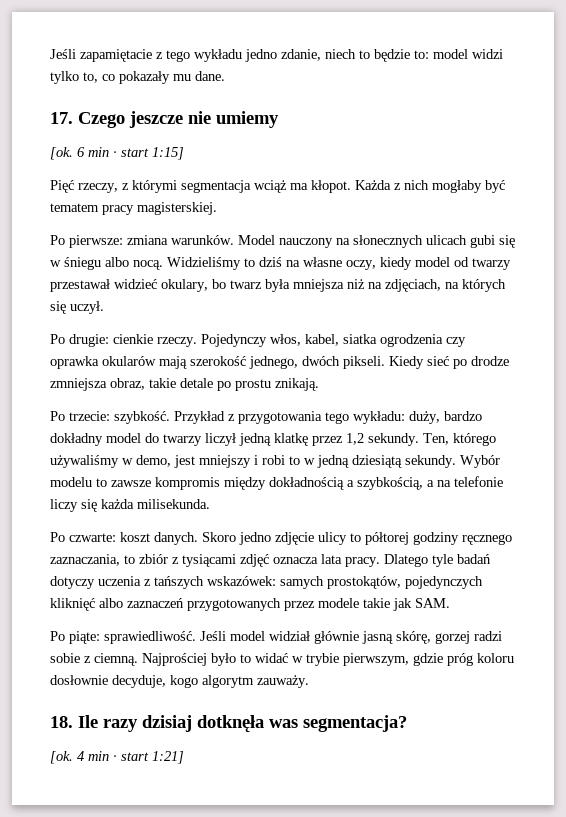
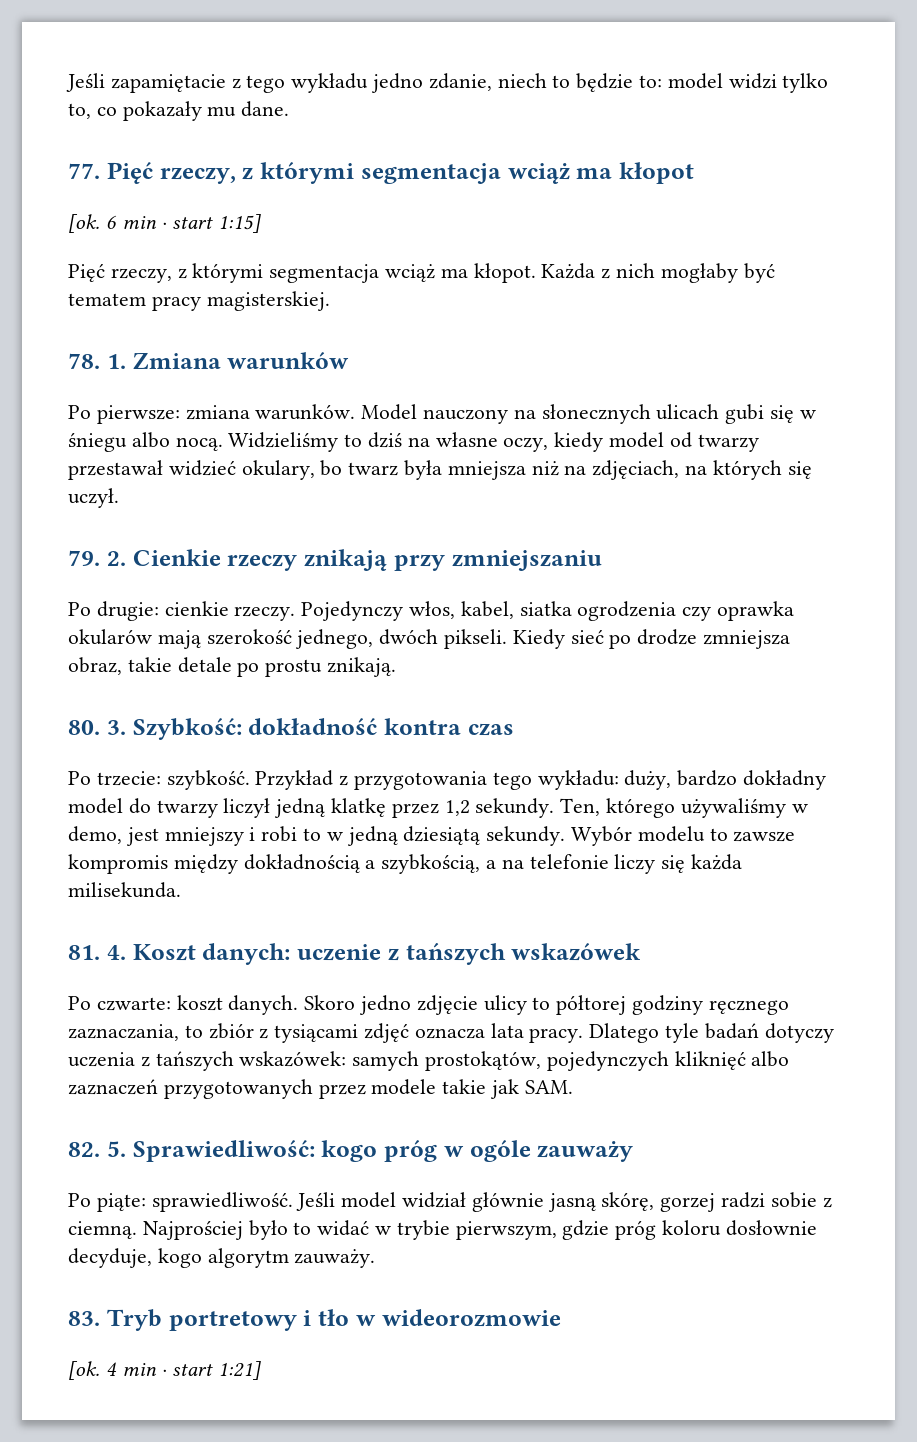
- 17. Czego jeszcze nie umiemy
+ 77. Pięć rzeczy, z którymi segmentacja wciąż ma kłopot
+ 78. 1. Zmiana warunków
+ 79. 2. Cienkie rzeczy znikają przy zmniejszaniu
+ 80. 3. Szybkość: dokładność kontra czas
+ 81. 4. Koszt danych: uczenie z tańszych wskazówek
+ 82. 5. Sprawiedliwość: kogo próg w ogóle zauważy
- 18. Ile razy dzisiaj dotknęła was segmentacja?
+ 83. Tryb portretowy i tło w wideorozmowie

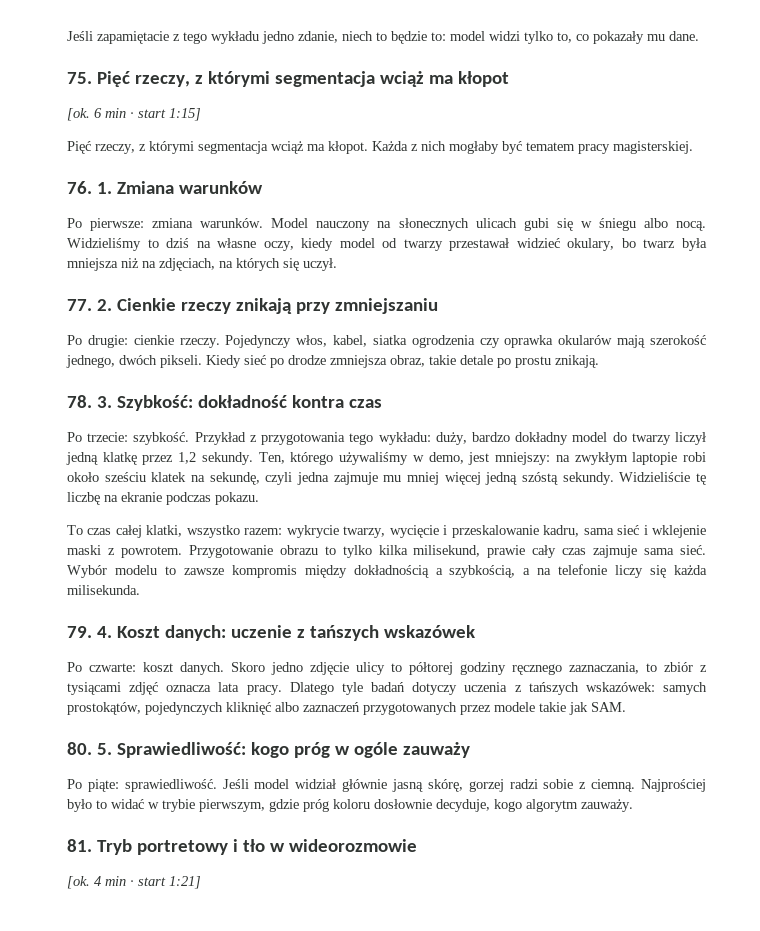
- 77. Pięć rzeczy, z którymi segmentacja wciąż ma kłopot
+ 75. Pięć rzeczy, z którymi segmentacja wciąż ma kłopot
- 78. 1. Zmiana warunków
+ 76. 1. Zmiana warunków
- 79. 2. Cienkie rzeczy znikają przy zmniejszaniu
+ 77. 2. Cienkie rzeczy znikają przy zmniejszaniu
- 80. 3. Szybkość: dokładność kontra czas
+ 78. 3. Szybkość: dokładność kontra czas
- Ten, którego używaliśmy w demo, jest mniejszy i robi to w jedną dziesiątą sekundy.
+ Ten, którego używaliśmy w demo, jest mniejszy: na zwykłym laptopie robi około sześciu klatek na sekundę, czyli jedna zajmuje mu mniej więcej jedną szóstą sekundy. Widzieliście tę liczbę na ekranie podczas pokazu.
+ To czas całej klatki, wszystko razem: wykrycie twarzy, wycięcie i przeskalowanie kadru, sama sieć i wklejenie maski z powrotem. Przygotowanie obrazu to tylko kilka milisekund, prawie cały czas zajmuje sama sieć.
- 81. 4. Koszt danych: uczenie z tańszych wskazówek
+ 79. 4. Koszt danych: uczenie z tańszych wskazówek
- 82. 5. Sprawiedliwość: kogo próg w ogóle zauważy
+ 80. 5. Sprawiedliwość: kogo próg w ogóle zauważy
- 83. Tryb portretowy i tło w wideorozmowie
+ 81. Tryb portretowy i tło w wideorozmowie

